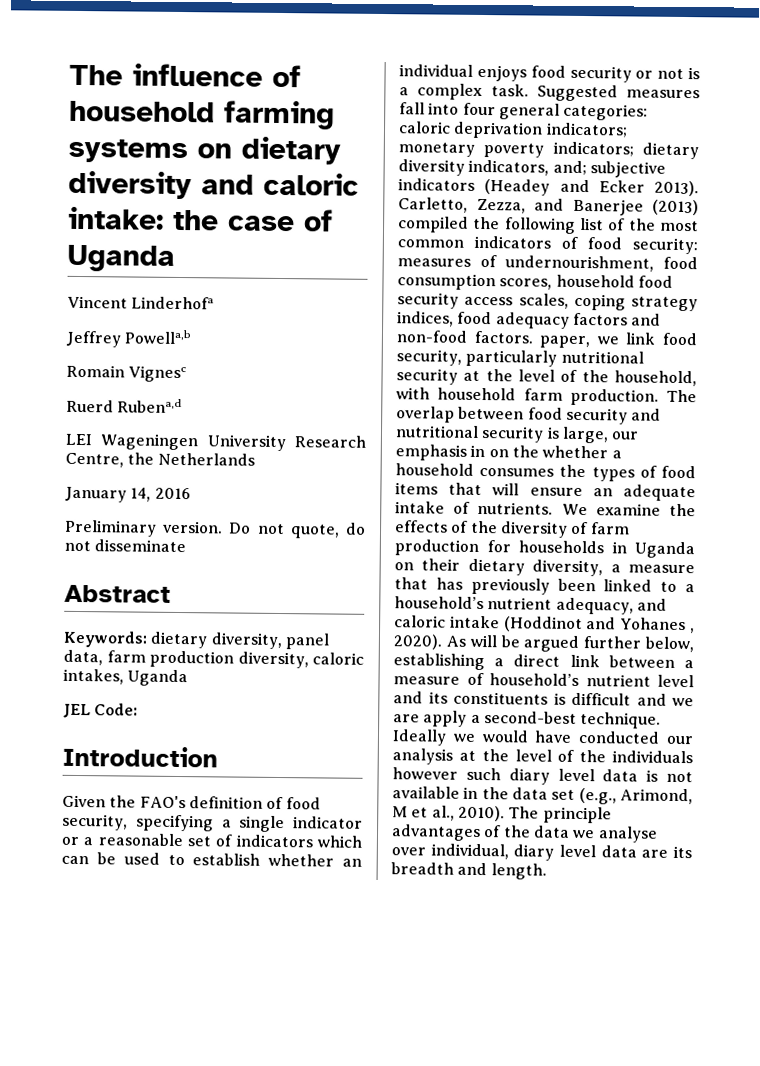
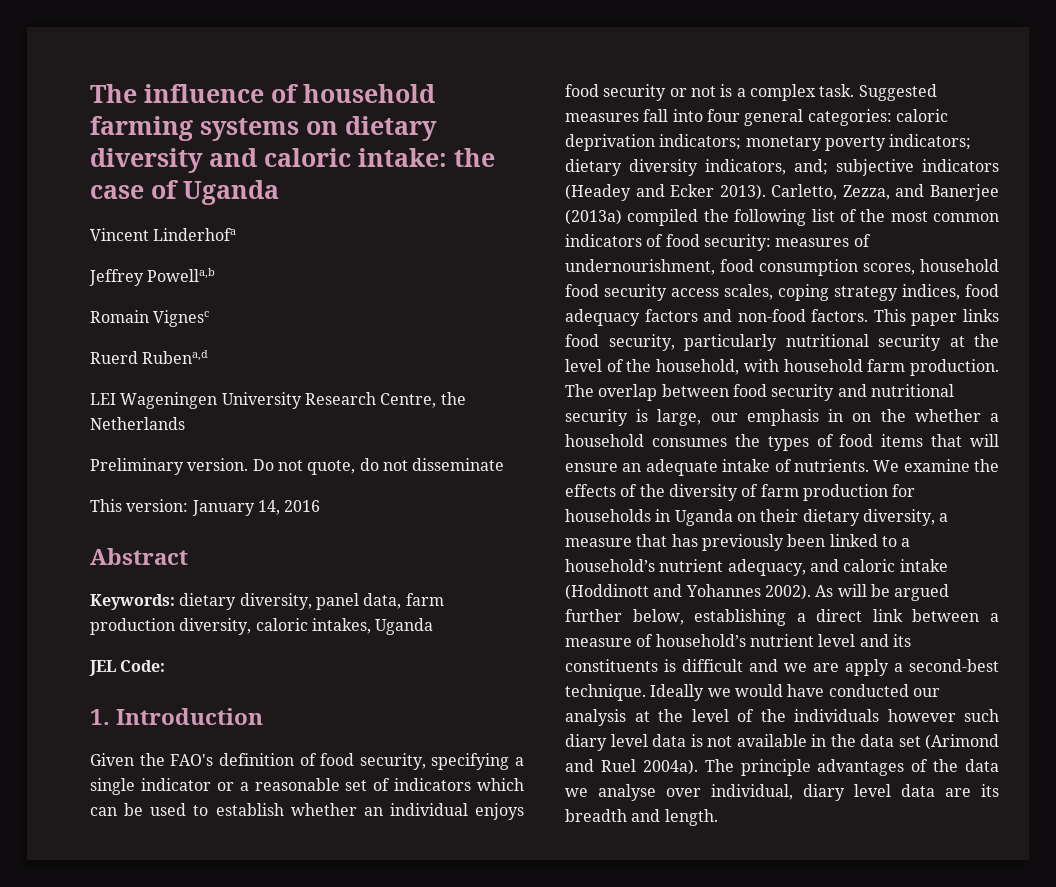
- January 14, 2016
+ This version: January 14, 2016
- Introduction
+ 1. Introduction
- Carletto, Zezza, and Banerjee (2013) compiled the following list of the most common indicators of food security: measures of undernourishment, food consumption scores, household food security access scales, coping strategy indices, food adequacy factors and non-food factors. paper, we link food security, particularly nutritional security at the level of the household, with household farm production.
+ Carletto, Zezza, and Banerjee (2013a) compiled the following list of the most common indicators of food security: measures of undernourishment, food consumption scores, household food security access scales, coping strategy indices, food adequacy factors and non-food factors. This paper links food security, particularly nutritional security at the level of the household, with household farm production.
- We examine the effects of the diversity of farm production for households in Uganda on their dietary diversity, a measure that has previously been linked to a household’s nutrient adequacy, and caloric intake (Hoddinot and Yohanes , 2020).
+ We examine the effects of the diversity of farm production for households in Uganda on their dietary diversity, a measure that has previously been linked to a household’s nutrient adequacy, and caloric intake (Hoddinott and Yohannes 2002).
- Ideally we would have conducted our analysis at the level of the individuals however such diary level data is not available in the data set (e.g., Arimond, M et al., 2010).
+ Ideally we would have conducted our analysis at the level of the individuals however such diary level data is not available in the data set (Arimond and Ruel 2004a).

